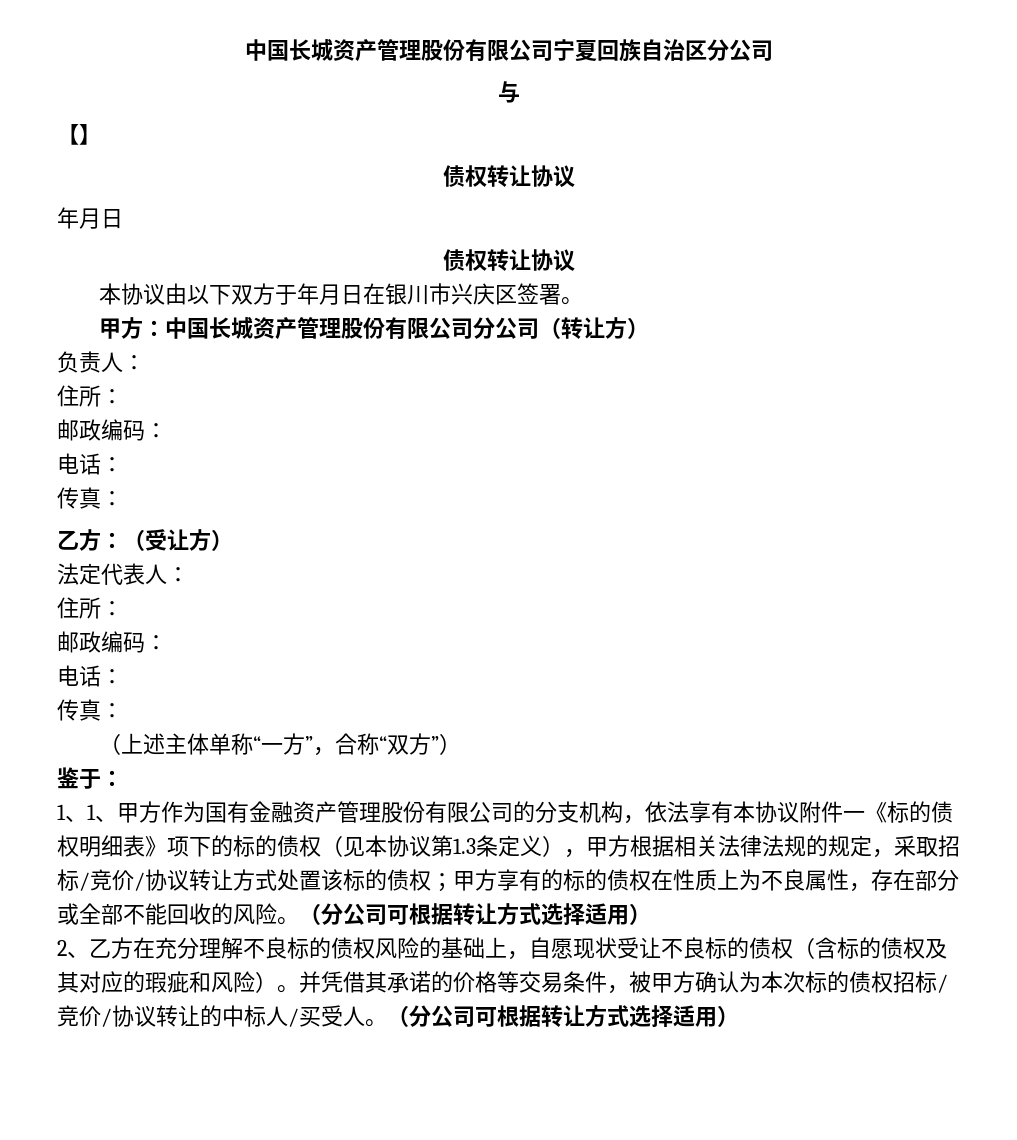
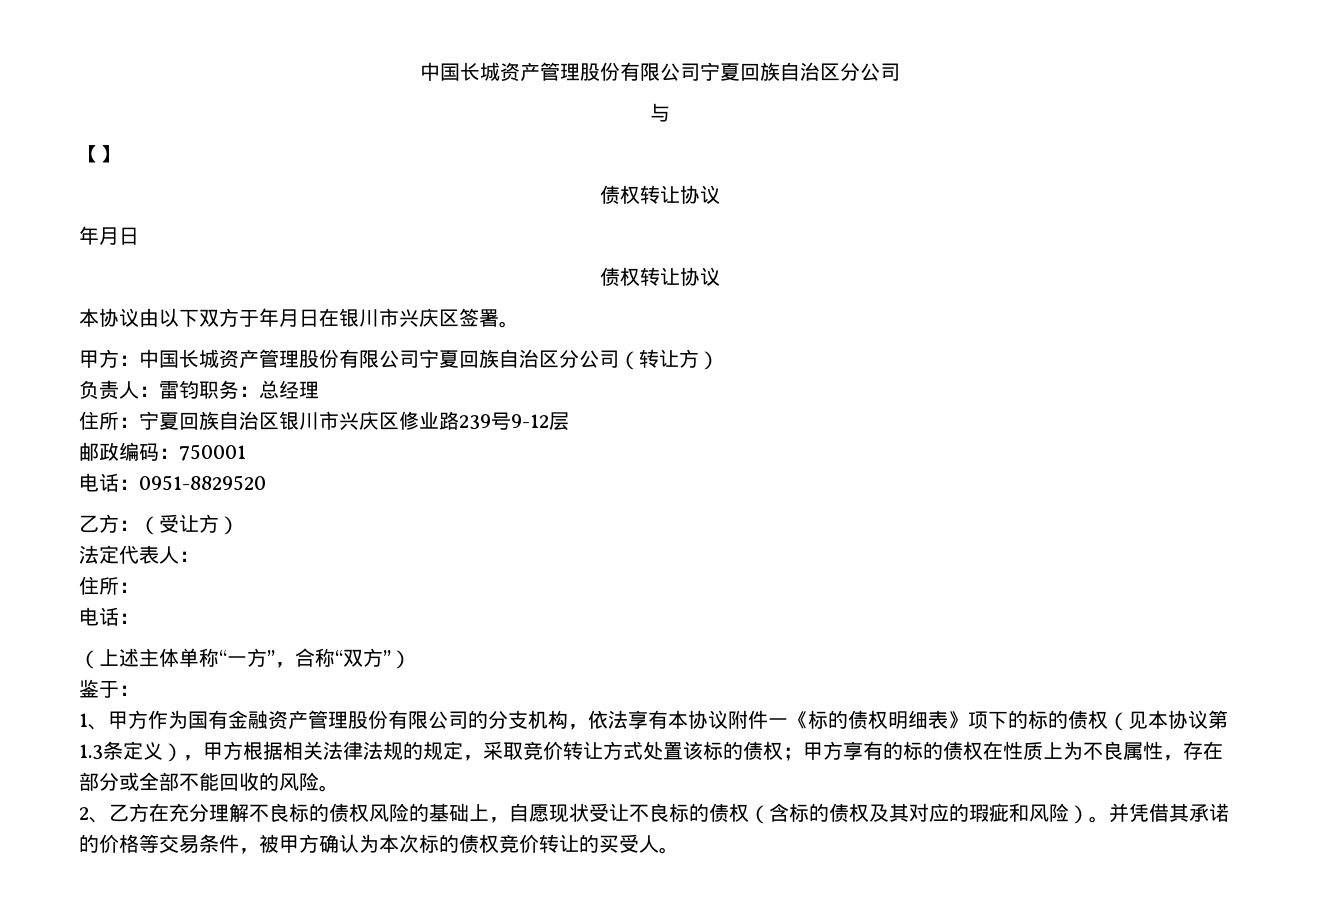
- 甲方：中国长城资产管理股份有限公司分公司（转让方）
+ 甲方：中国长城资产管理股份有限公司宁夏回族自治区分公司（转让方）
- 负责人：
- 住所：
- 邮政编码：
- 电话：
- 传真：
+ 负责人：雷钧职务：总经理
+ 住所：宁夏回族自治区银川市兴庆区修业路239号9-12层
+ 邮政编码：750001
+ 电话：0951-8829520
  法定代表人：
  住所：
- 邮政编码：
  电话：
- 传真：
- 1、1、甲方作为国有金融资产管理股份有限公司的分支机构，依法享有本协议附件一《标的债权明细表》项下的标的债权（见本协议第1.3条定义），甲方根据相关法律法规的规定，采取招标/竞价/协议转让方式处置该标的债权；
+ 1、甲方作为国有金融资产管理股份有限公司的分支机构，依法享有本协议附件一《标的债权明细表》项下的标的债权（见本协议第1.3条定义），甲方根据相关法律法规的规定，采取竞价转让方式处置该标的债权；
- 甲方享有的标的债权在性质上为不良属性，存在部分或全部不能回收的风险。（分公司可根据转让方式选择适用）
+ 甲方享有的标的债权在性质上为不良属性，存在部分或全部不能回收的风险。
- 并凭借其承诺的价格等交易条件，被甲方确认为本次标的债权招标/竞价/协议转让的中标人/买受人。（分公司可根据转让方式选择适用）
+ 并凭借其承诺的价格等交易条件，被甲方确认为本次标的债权竞价转让的买受人。

